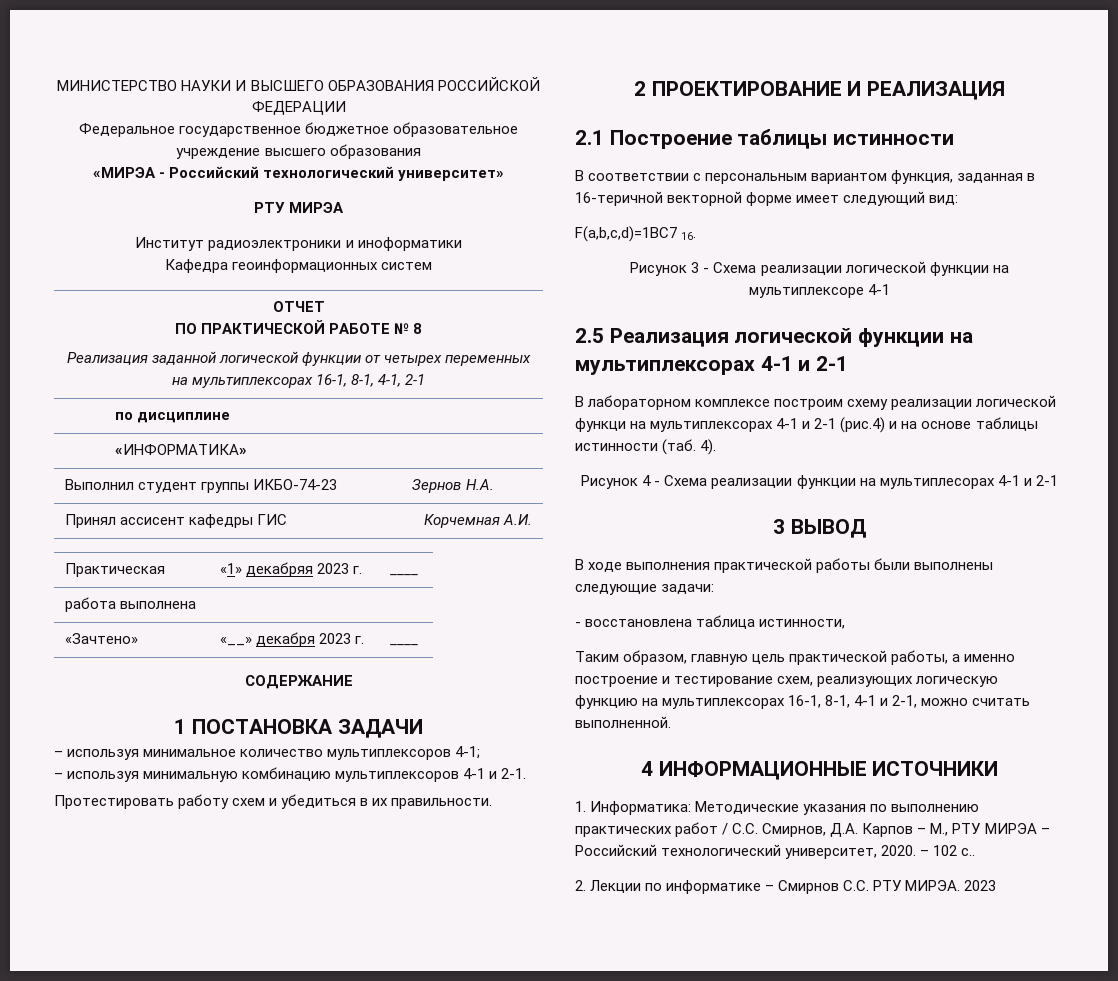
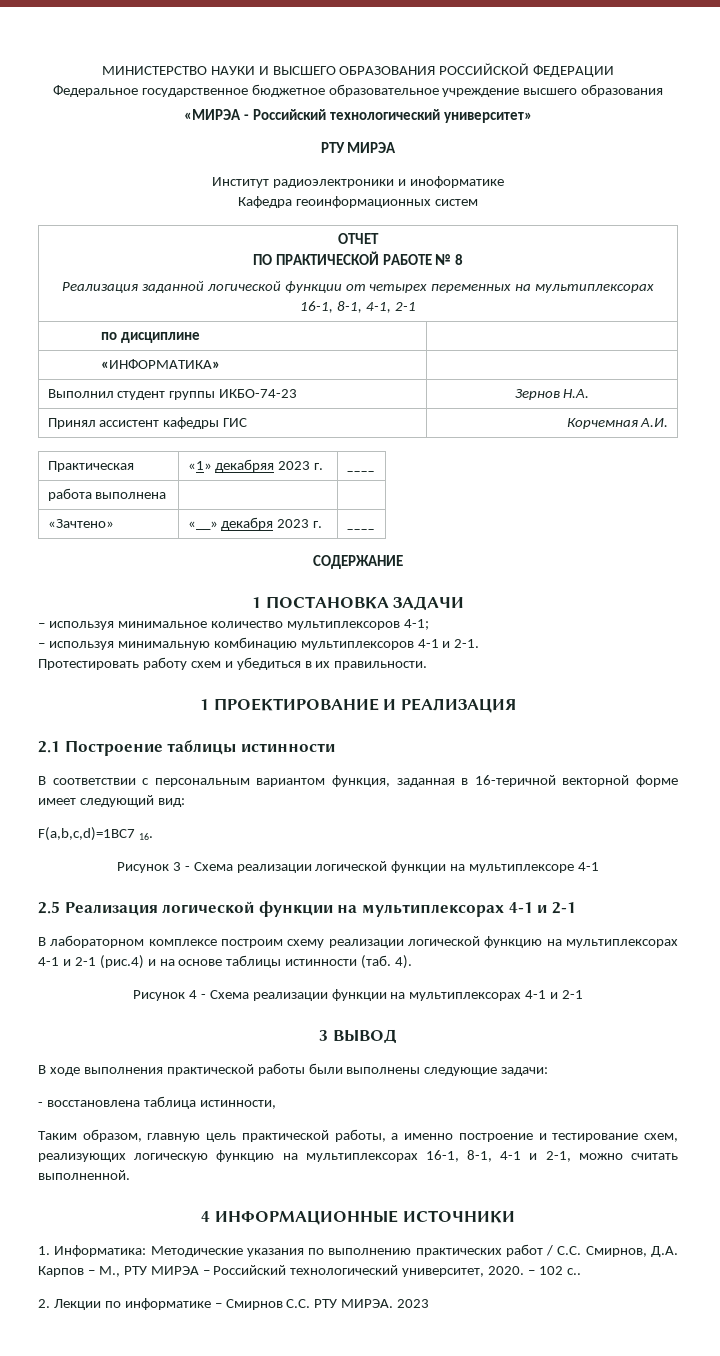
- Институт радиоэлектроники и иноформатики
+ Институт радиоэлектроники и иноформатике
- Принял ассисент кафедры ГИС | Корчемная А.И.
+ Принял ассистент кафедры ГИС | Корчемная А.И.
- 2 ПРОЕКТИРОВАНИЕ И РЕАЛИЗАЦИЯ
+ 1 ПРОЕКТИРОВАНИЕ И РЕАЛИЗАЦИЯ
- В лабораторном комплексе построим схему реализации логической функци на мультиплексорах 4-1 и 2-1 (рис.4) и на основе таблицы истинности (таб.
+ В лабораторном комплексе построим схему реализации логической функцию на мультиплексорах 4-1 и 2-1 (рис.4) и на основе таблицы истинности (таб.
- Рисунок 4 - Схема реализации функции на мультиплесорах 4-1 и 2-1
+ Рисунок 4 - Схема реализации функции на мультиплексорах 4-1 и 2-1

